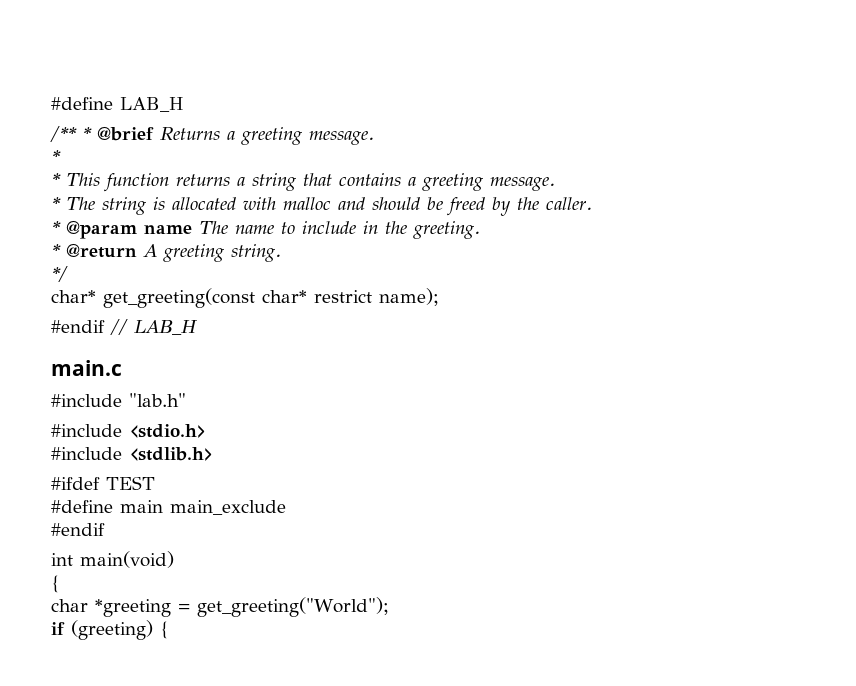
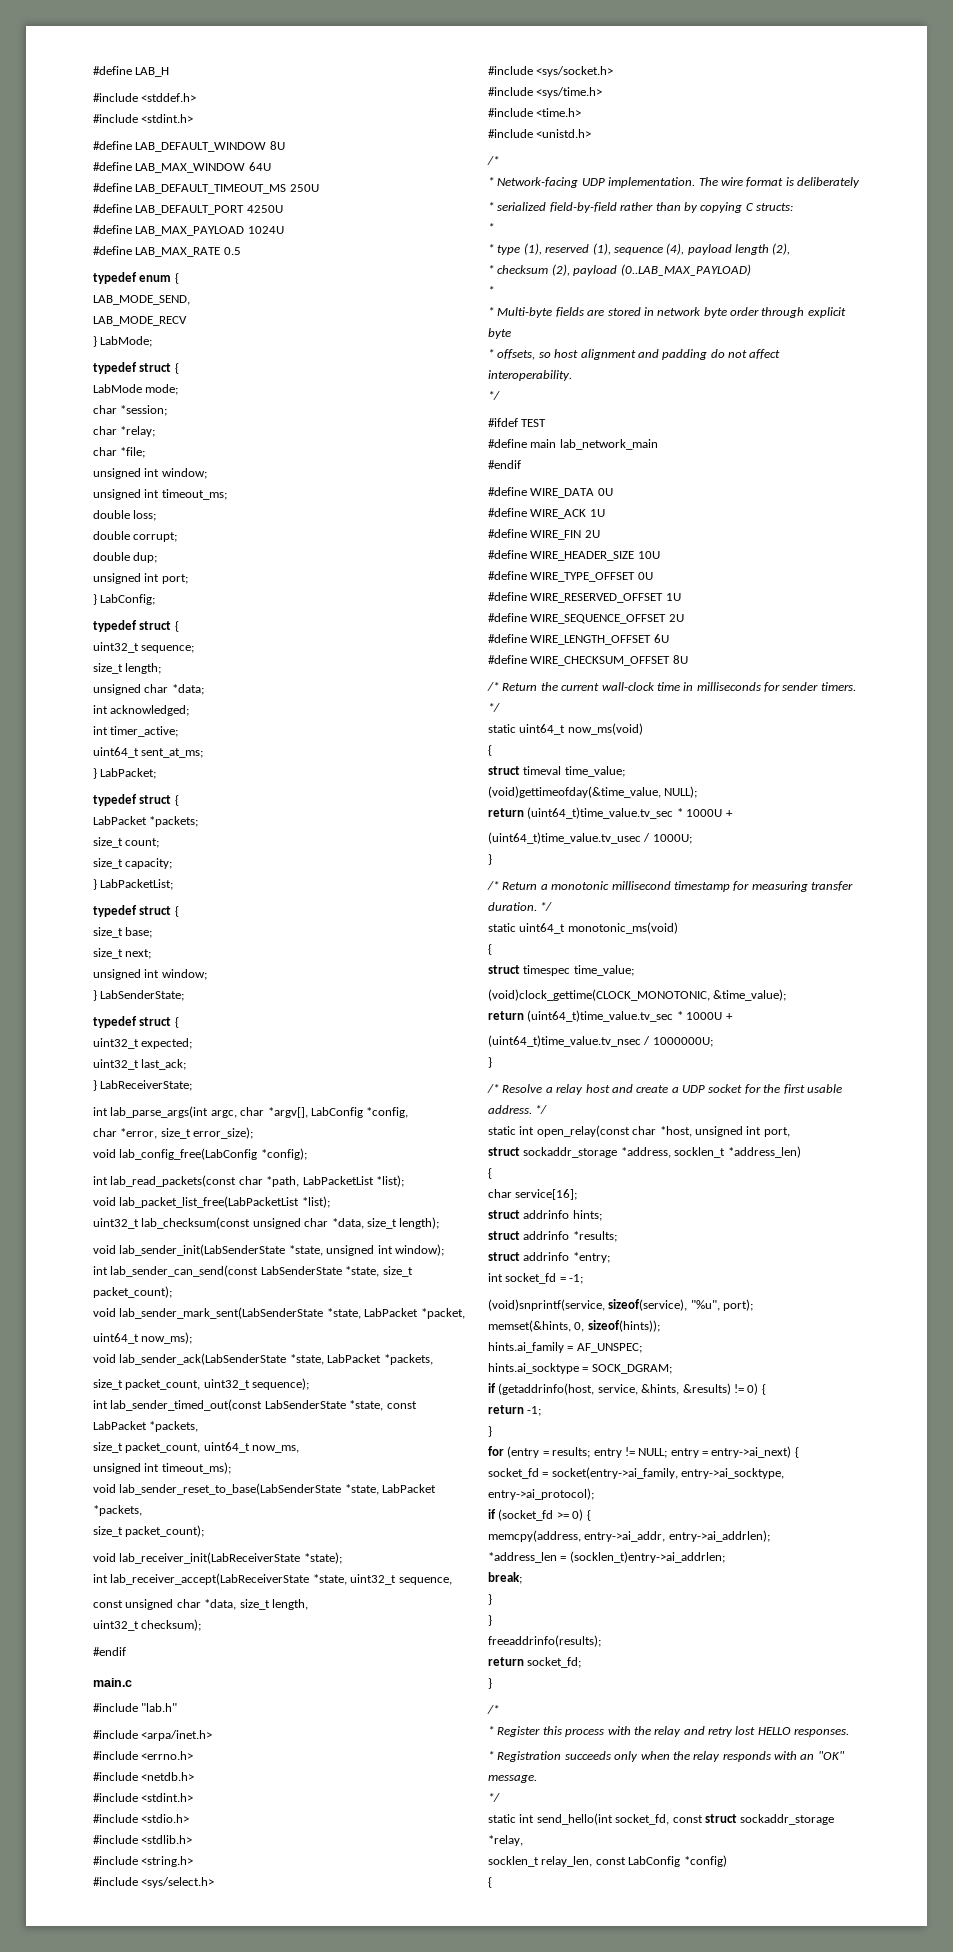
- /** * @brief Returns a greeting message.
- *
- * This function returns a string that contains a greeting message.
- * The string is allocated with malloc and should be freed by the caller.
- * @param name The name to include in the greeting.
- * @return A greeting string.
- */
- char* get_greeting(const char* restrict name);
- #endif // LAB_H
+ #include <stddef.h>
+ #include <stdint.h>
+ #define LAB_DEFAULT_WINDOW 8U
+ #define LAB_MAX_WINDOW 64U
+ #define LAB_DEFAULT_TIMEOUT_MS 250U
+ #define LAB_DEFAULT_PORT 4250U
+ #define LAB_MAX_PAYLOAD 1024U
+ #define LAB_MAX_RATE 0.5
+ typedef enum {
+ LAB_MODE_SEND,
+ LAB_MODE_RECV
+ } LabMode;
+ typedef struct {
+ LabMode mode;
+ char *session;
+ char *relay;
+ char *file;
+ unsigned int window;
+ unsigned int timeout_ms;
+ double loss;
+ double corrupt;
+ double dup;
+ unsigned int port;
+ } LabConfig;
+ typedef struct {
+ uint32_t sequence;
+ size_t length;
+ unsigned char *data;
+ int acknowledged;
+ int timer_active;
+ uint64_t sent_at_ms;
+ } LabPacket;
+ typedef struct {
+ LabPacket *packets;
+ size_t count;
+ size_t capacity;
+ } LabPacketList;
+ typedef struct {
+ size_t base;
+ size_t next;
+ unsigned int window;
+ } LabSenderState;
+ typedef struct {
+ uint32_t expected;
+ uint32_t last_ack;
+ } LabReceiverState;
+ int lab_parse_args(int argc, char *argv[], LabConfig *config,
+ char *error, size_t error_size);
+ void lab_config_free(LabConfig *config);
+ int lab_read_packets(const char *path, LabPacketList *list);
+ void lab_packet_list_free(LabPacketList *list);
+ uint32_t lab_checksum(const unsigned char *data, size_t length);
+ void lab_sender_init(LabSenderState *state, unsigned int window);
+ int lab_sender_can_send(const LabSenderState *state, size_t packet_count);
+ void lab_sender_mark_sent(LabSenderState *state, LabPacket *packet,
+ uint64_t now_ms);
+ void lab_sender_ack(LabSenderState *state, LabPacket *packets,
+ size_t packet_count, uint32_t sequence);
+ int lab_sender_timed_out(const LabSenderState *state, const LabPacket *packets,
+ size_t packet_count, uint64_t now_ms,
+ unsigned int timeout_ms);
+ void lab_sender_reset_to_base(LabSenderState *state, LabPacket *packets,
+ size_t packet_count);
+ void lab_receiver_init(LabReceiverState *state);
+ int lab_receiver_accept(LabReceiverState *state, uint32_t sequence,
+ const unsigned char *data, size_t length,
+ uint32_t checksum);
+ #endif
+ #include <arpa/inet.h>
+ #include <errno.h>
+ #include <netdb.h>
+ #include <stdint.h>
  #include <stdio.h>
  #include <stdlib.h>
+ #include <string.h>
+ #include <sys/select.h>
+ #include <sys/socket.h>
+ #include <sys/time.h>
+ #include <time.h>
+ #include <unistd.h>
+ /*
+ * Network-facing UDP implementation. The wire format is deliberately
+ * serialized field-by-field rather than by copying C structs:
+ *
+ * type (1), reserved (1), sequence (4), payload length (2),
+ * checksum (2), payload (0..LAB_MAX_PAYLOAD)
+ *
+ * Multi-byte fields are stored in network byte order through explicit byte
+ * offsets, so host alignment and padding do not affect interoperability.
+ */
- #define main main_exclude
+ #define main lab_network_main
  #endif
- int main(void)
+ #define WIRE_DATA 0U
+ #define WIRE_ACK 1U
+ #define WIRE_FIN 2U
+ #define WIRE_HEADER_SIZE 10U
+ #define WIRE_TYPE_OFFSET 0U
+ #define WIRE_RESERVED_OFFSET 1U
+ #define WIRE_SEQUENCE_OFFSET 2U
+ #define WIRE_LENGTH_OFFSET 6U
+ #define WIRE_CHECKSUM_OFFSET 8U
+ /* Return the current wall-clock time in milliseconds for sender timers. */
+ static uint64_t now_ms(void)
  {
- char *greeting = get_greeting("World");
- if (greeting) {
+ struct timeval time_value;
+ (void)gettimeofday(&time_value, NULL);
+ return (uint64_t)time_value.tv_sec * 1000U +
+ (uint64_t)time_value.tv_usec / 1000U;
+ }
+ /* Return a monotonic millisecond timestamp for measuring transfer duration. */
+ static uint64_t monotonic_ms(void)
+ {
+ struct timespec time_value;
+ (void)clock_gettime(CLOCK_MONOTONIC, &time_value);
+ return (uint64_t)time_value.tv_sec * 1000U +
+ (uint64_t)time_value.tv_nsec / 1000000U;
+ }
+ /* Resolve a relay host and create a UDP socket for the first usable address. */
+ static int open_relay(const char *host, unsigned int port,
+ struct sockaddr_storage *address, socklen_t *address_len)
+ {
+ char service[16];
+ struct addrinfo hints;
+ struct addrinfo *results;
+ struct addrinfo *entry;
+ int socket_fd = -1;
+ (void)snprintf(service, sizeof(service), "%u", port);
+ memset(&hints, 0, sizeof(hints));
+ hints.ai_family = AF_UNSPEC;
+ hints.ai_socktype = SOCK_DGRAM;
+ if (getaddrinfo(host, service, &hints, &results) != 0) {
+ return -1;
+ }
+ for (entry = results; entry != NULL; entry = entry->ai_next) {
+ socket_fd = socket(entry->ai_family, entry->ai_socktype, entry->ai_protocol);
+ if (socket_fd >= 0) {
+ memcpy(address, entry->ai_addr, entry->ai_addrlen);
+ *address_len = (socklen_t)entry->ai_addrlen;
+ break;
+ }
+ }
+ freeaddrinfo(results);
+ return socket_fd;
+ }
+ /*
+ * Register this process with the relay and retry lost HELLO responses.
+ * Registration succeeds only when the relay responds with an "OK" message.
+ */
+ static int send_hello(int socket_fd, const struct sockaddr_storage *relay,
+ socklen_t relay_len, const LabConfig *config)
+ {

